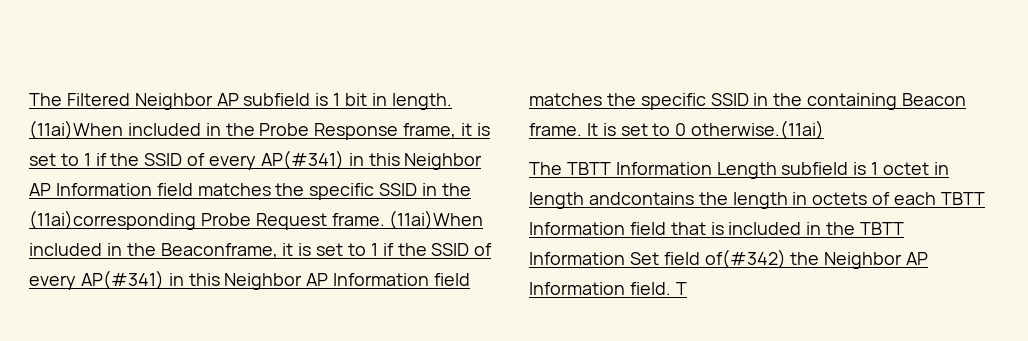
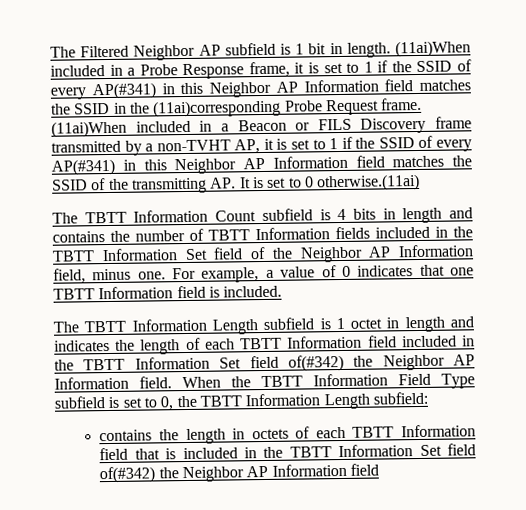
- (11ai)When included in the Probe Response frame, it is set to 1 if the SSID of every AP(#341) in this Neighbor AP Information field matches the specific SSID in the (11ai)corresponding Probe Request frame.
+ (11ai)When included in a Probe Response frame, it is set to 1 if the SSID of every AP(#341) in this Neighbor AP Information field matches the SSID in the (11ai)corresponding Probe Request frame.
- (11ai)When included in the Beaconframe, it is set to 1 if the SSID of every AP(#341) in this Neighbor AP Information field matches the specific SSID in the containing Beacon frame. It is set to 0 otherwise.(11ai)
+ (11ai)When included in a Beacon or FILS Discovery frame transmitted by a non-TVHT AP, it is set to 1 if the SSID of every AP(#341) in this Neighbor AP Information field matches the SSID of the transmitting AP. It is set to 0 otherwise.(11ai)
+ The TBTT Information Count subfield is 4 bits in length and contains the number of TBTT Information fields included in the TBTT Information Set field of the Neighbor AP Information field, minus one. For example, a value of 0 indicates that one TBTT Information field is included.
- The TBTT Information Length subfield is 1 octet in length andcontains the length in octets of each TBTT Information field that is included in the TBTT Information Set field of(#342) the Neighbor AP Information field. T
+ The TBTT Information Length subfield is 1 octet in length and indicates the length of each TBTT Information field included in the TBTT Information Set field of(#342) the Neighbor AP Information field. When the TBTT Information Field Type subfield is set to 0, the TBTT Information Length subfield:
+ contains the length in octets of each TBTT Information field that is included in the TBTT Information Set field of(#342) the Neighbor AP Information field

